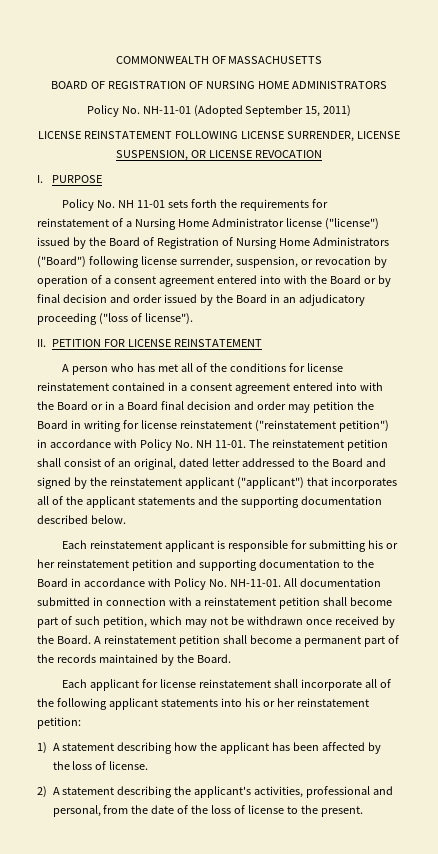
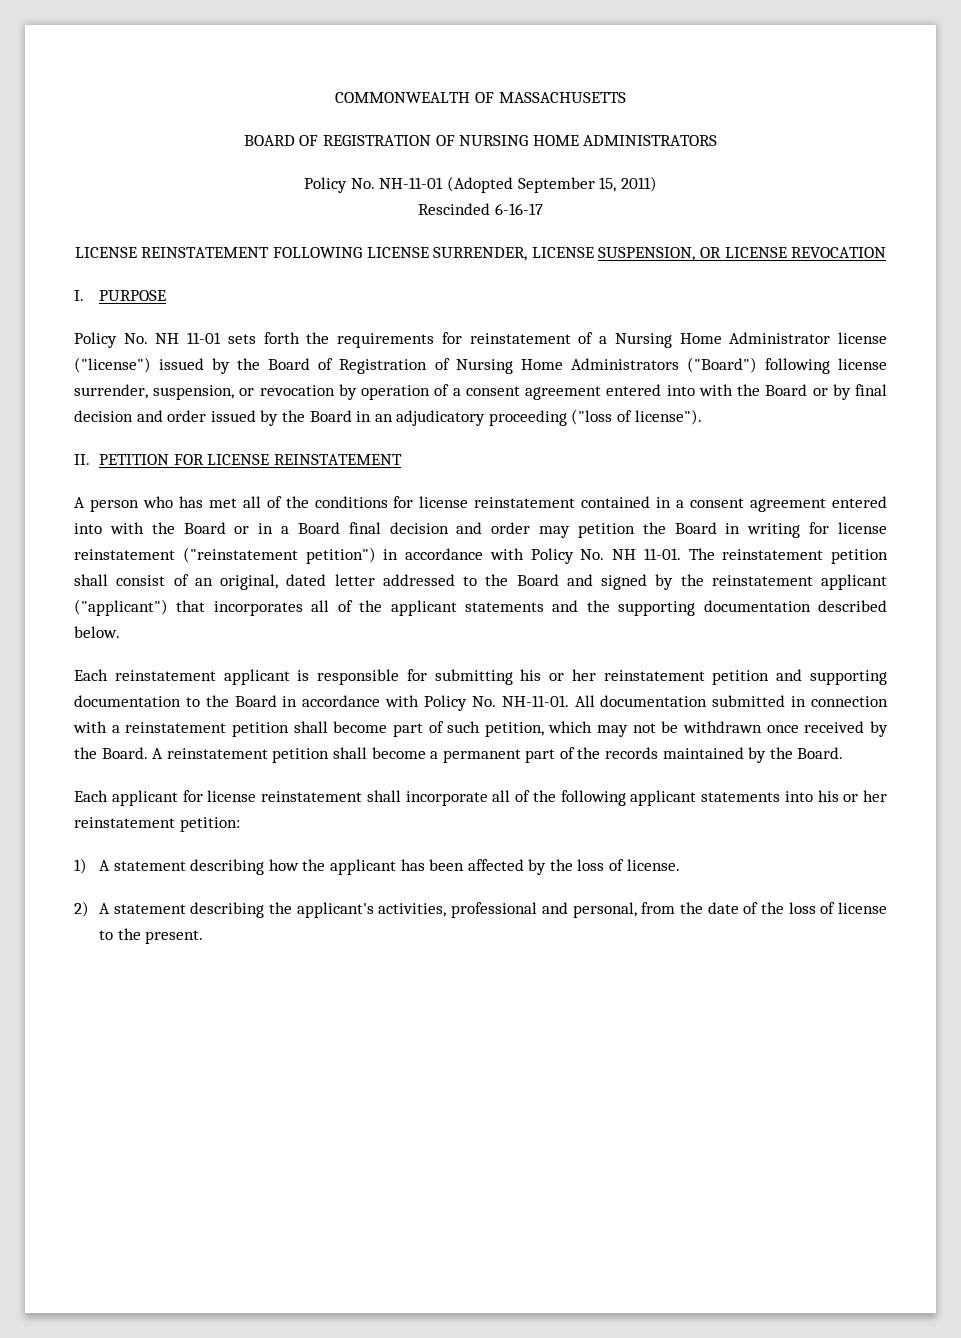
+ Rescinded 6-16-17

